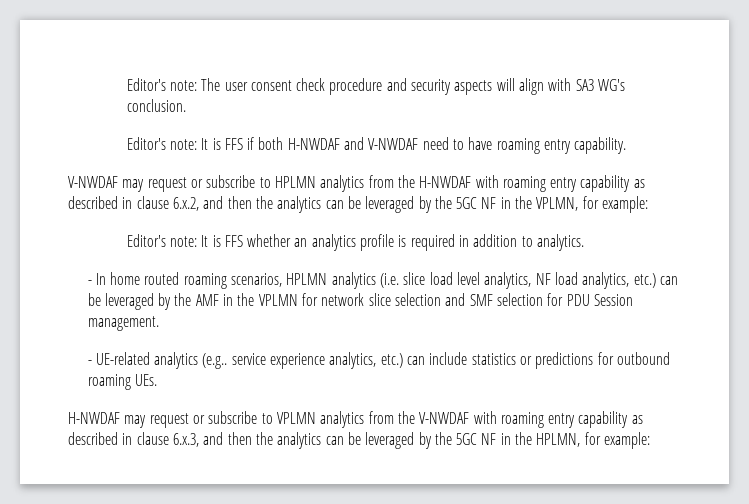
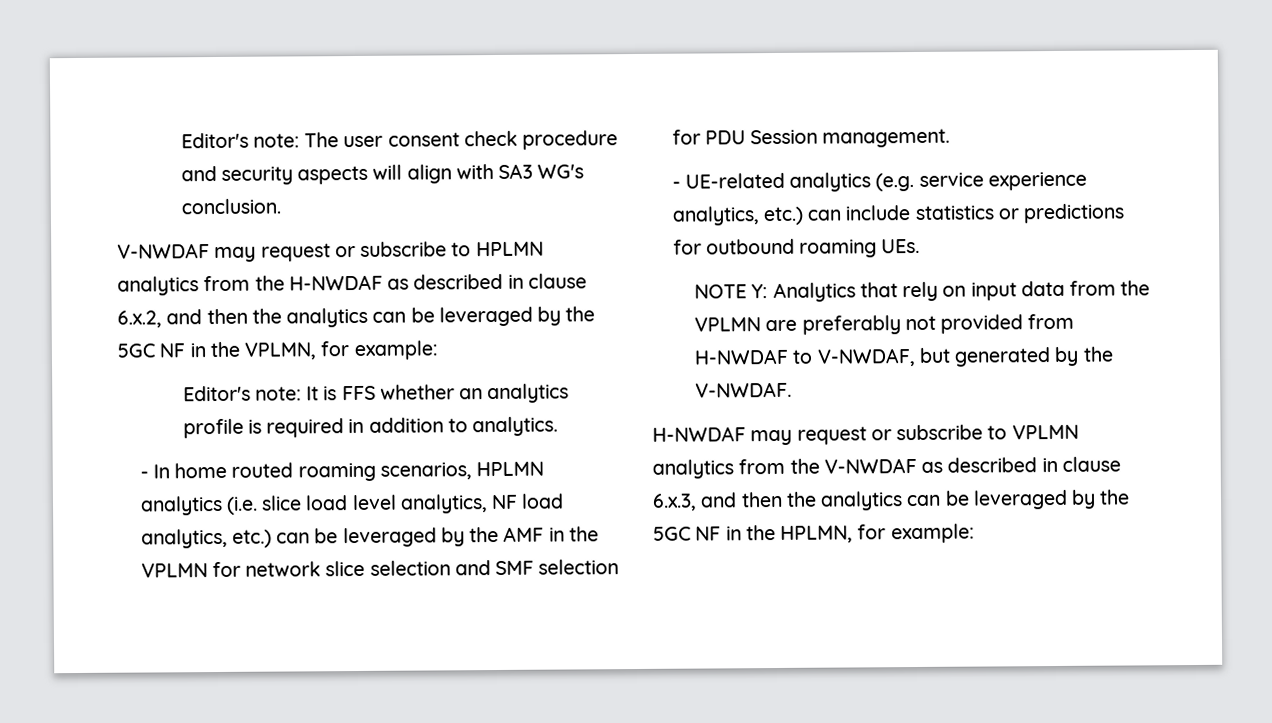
- Editor's note: It is FFS if both H-NWDAF and V-NWDAF need to have roaming entry capability.
- V-NWDAF may request or subscribe to HPLMN analytics from the H-NWDAF with roaming entry capability as described in clause 6.x.2, and then the analytics can be leveraged by the 5GC NF in the VPLMN, for example:
+ V-NWDAF may request or subscribe to HPLMN analytics from the H-NWDAF as described in clause 6.x.2, and then the analytics can be leveraged by the 5GC NF in the VPLMN, for example:
- - UE-related analytics (e.g.. service experience analytics, etc.) can include statistics or predictions for outbound roaming UEs.
+ - UE-related analytics (e.g. service experience analytics, etc.) can include statistics or predictions for outbound roaming UEs.
+ NOTE Y: Analytics that rely on input data from the VPLMN are preferably not provided from H-NWDAF to V-NWDAF, but generated by the V-NWDAF.
- H-NWDAF may request or subscribe to VPLMN analytics from the V-NWDAF with roaming entry capability as described in clause 6.x.3, and then the analytics can be leveraged by the 5GC NF in the HPLMN, for example:
+ H-NWDAF may request or subscribe to VPLMN analytics from the V-NWDAF as described in clause 6.x.3, and then the analytics can be leveraged by the 5GC NF in the HPLMN, for example:

